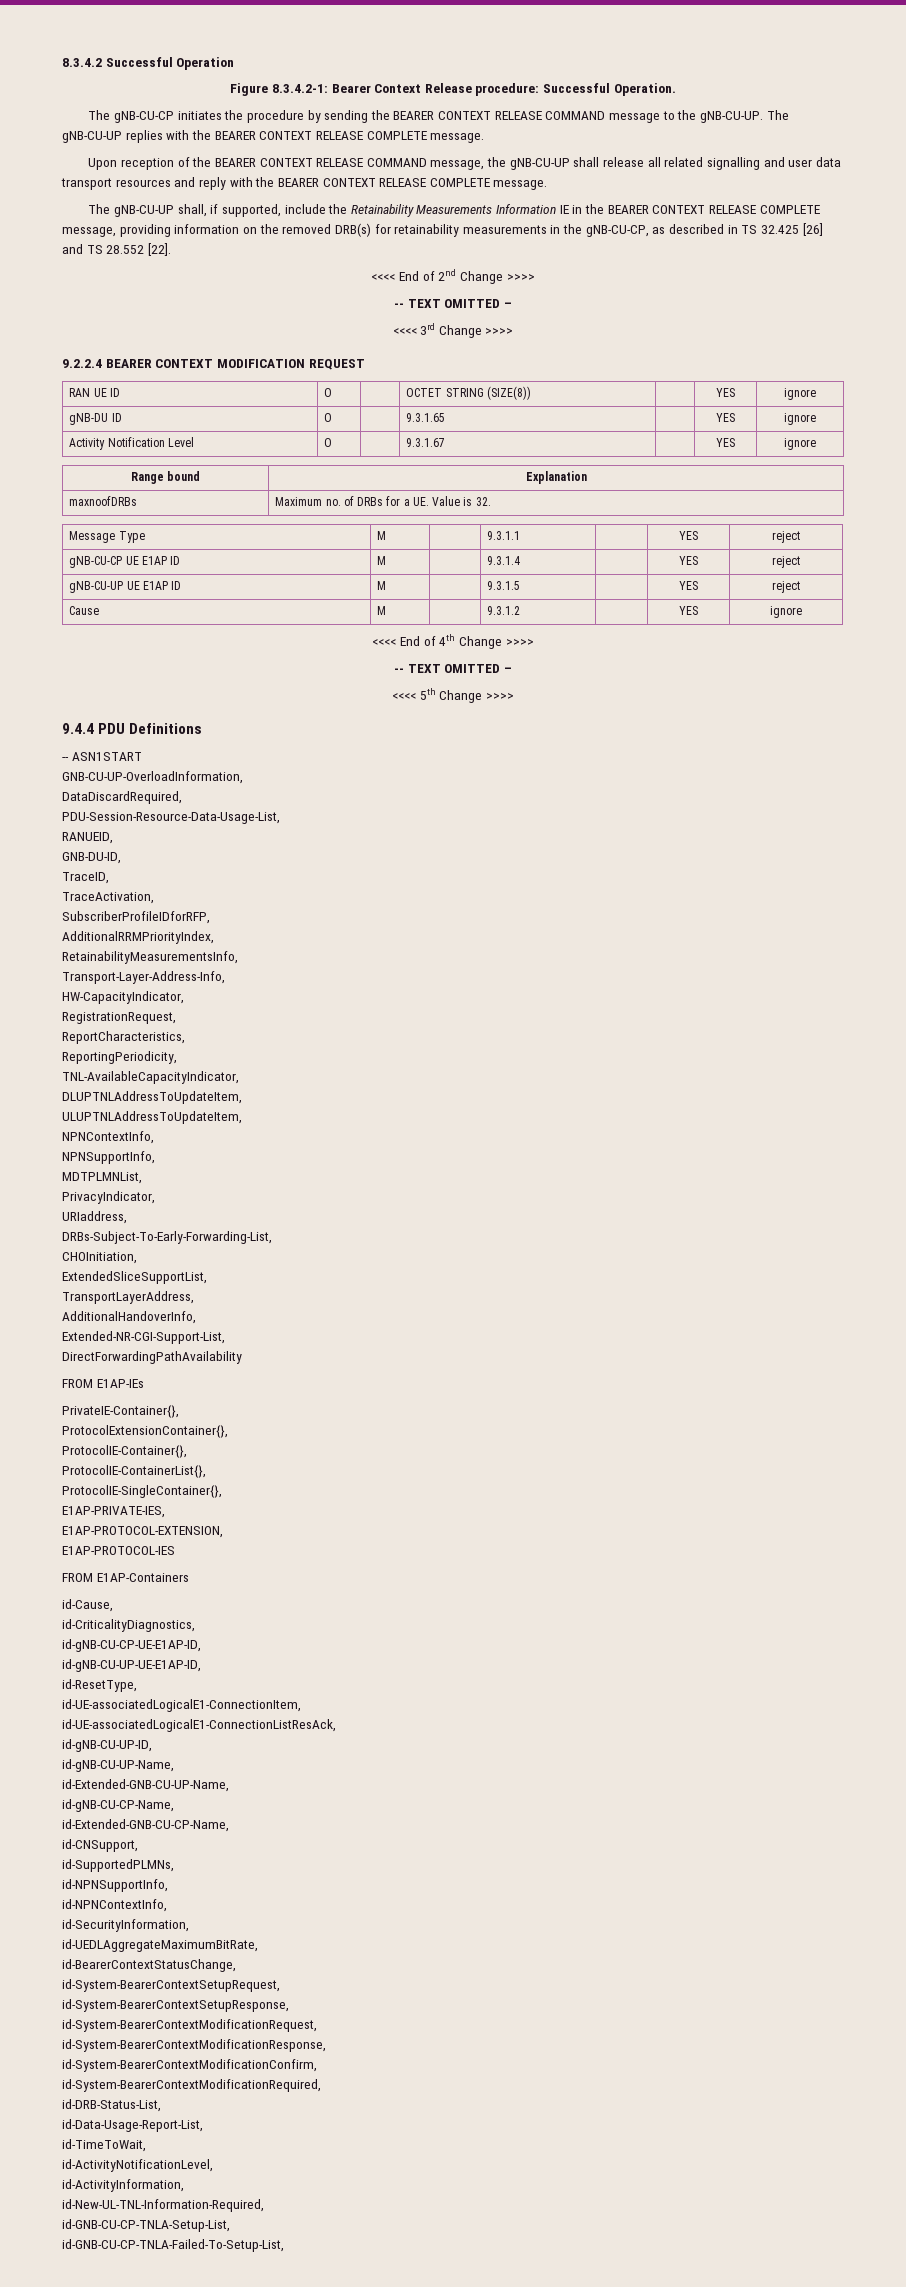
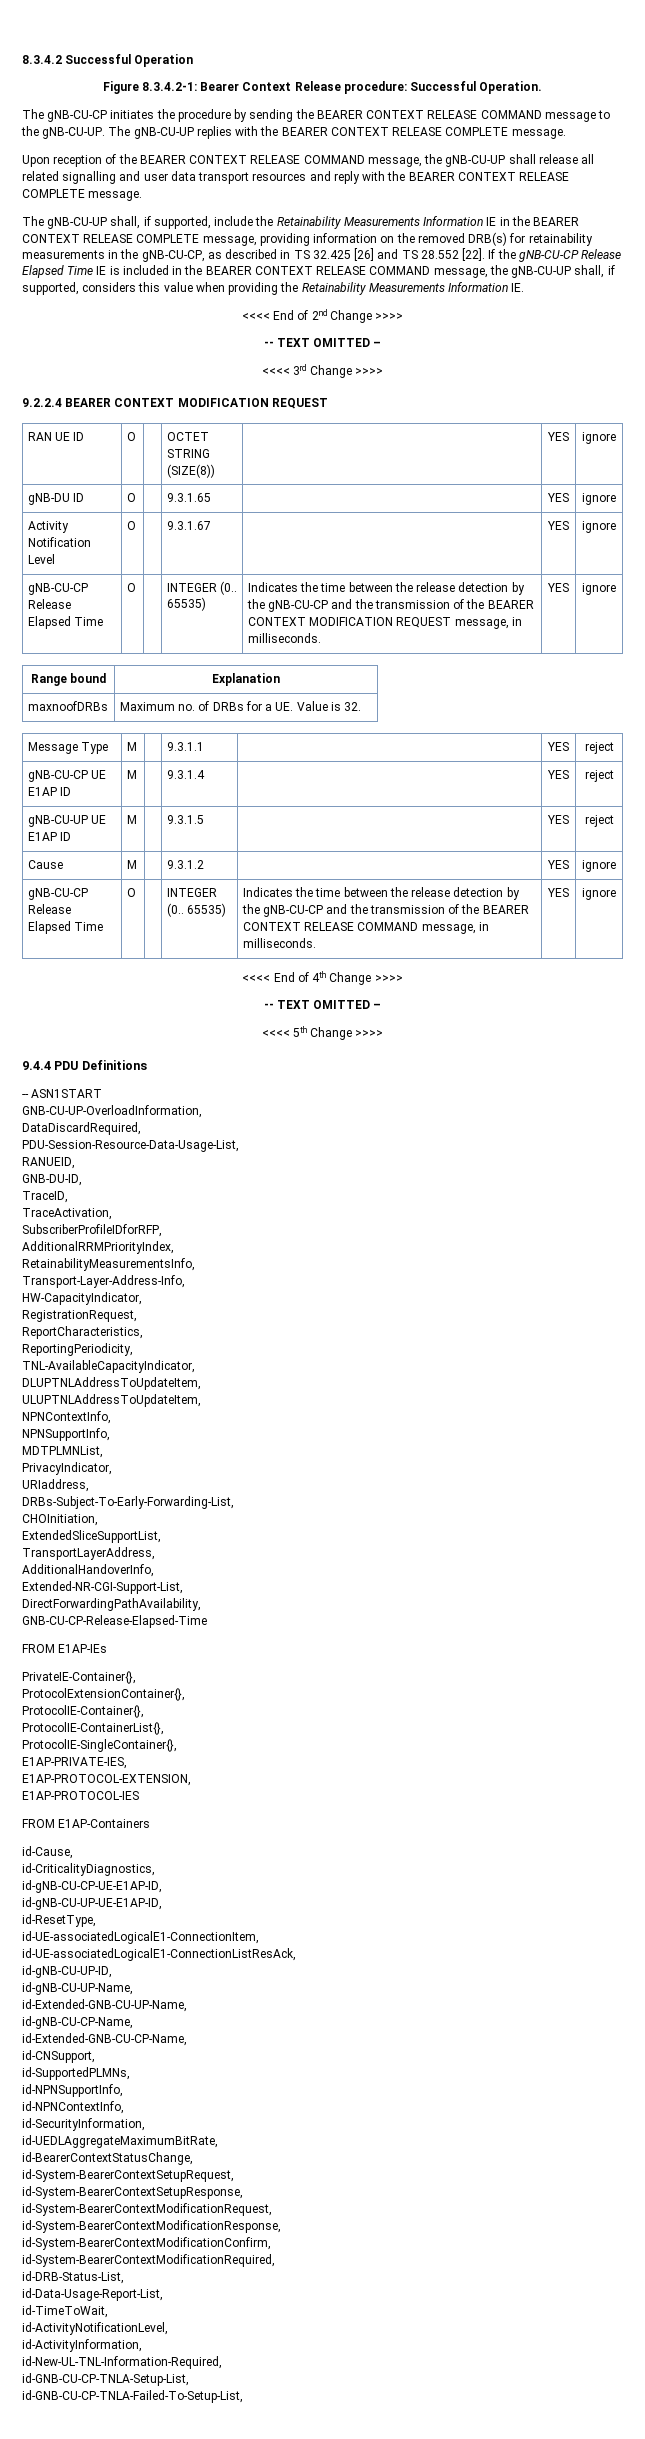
+ If the gNB-CU-CP Release Elapsed Time IE is included in the BEARER CONTEXT RELEASE COMMAND message, the gNB-CU-UP shall, if supported, considers this value when providing the Retainability Measurements Information IE.
+ gNB-CU-CP Release Elapsed Time | O | | INTEGER (0.. 65535) | Indicates the time between the release detection by the gNB-CU-CP and the transmission of the BEARER CONTEXT MODIFICATION REQUEST message, in milliseconds. | YES | ignore
+ gNB-CU-CP Release Elapsed Time | O | | INTEGER (0.. 65535) | Indicates the time between the release detection by the gNB-CU-CP and the transmission of the BEARER CONTEXT RELEASE COMMAND message, in milliseconds. | YES | ignore
- DirectForwardingPathAvailability
+ DirectForwardingPathAvailability,
+ GNB-CU-CP-Release-Elapsed-Time

